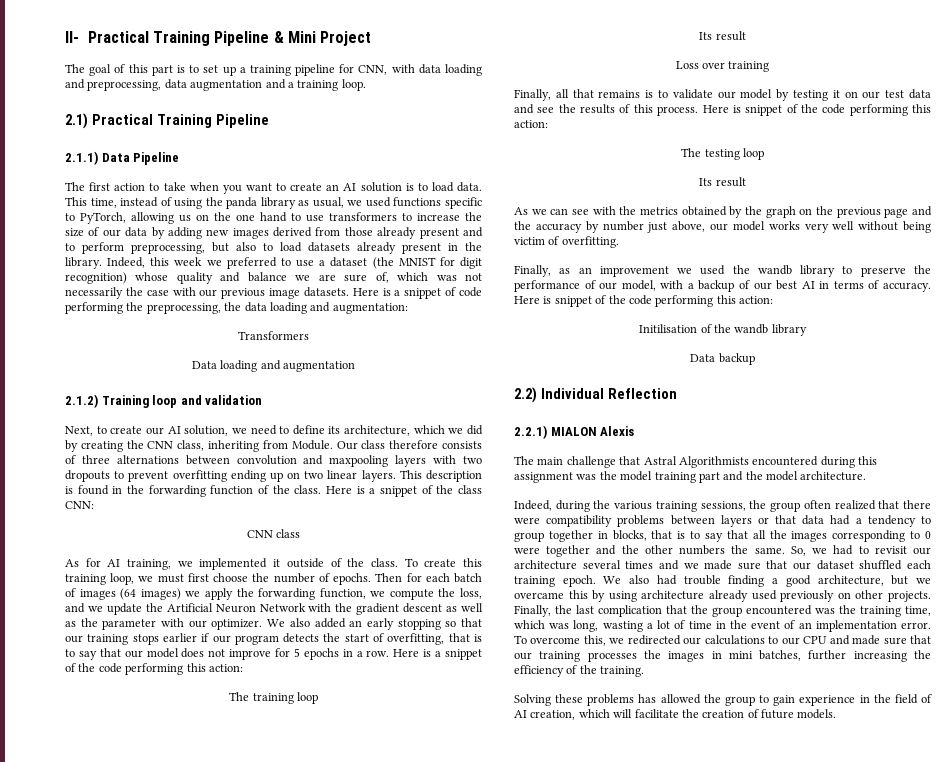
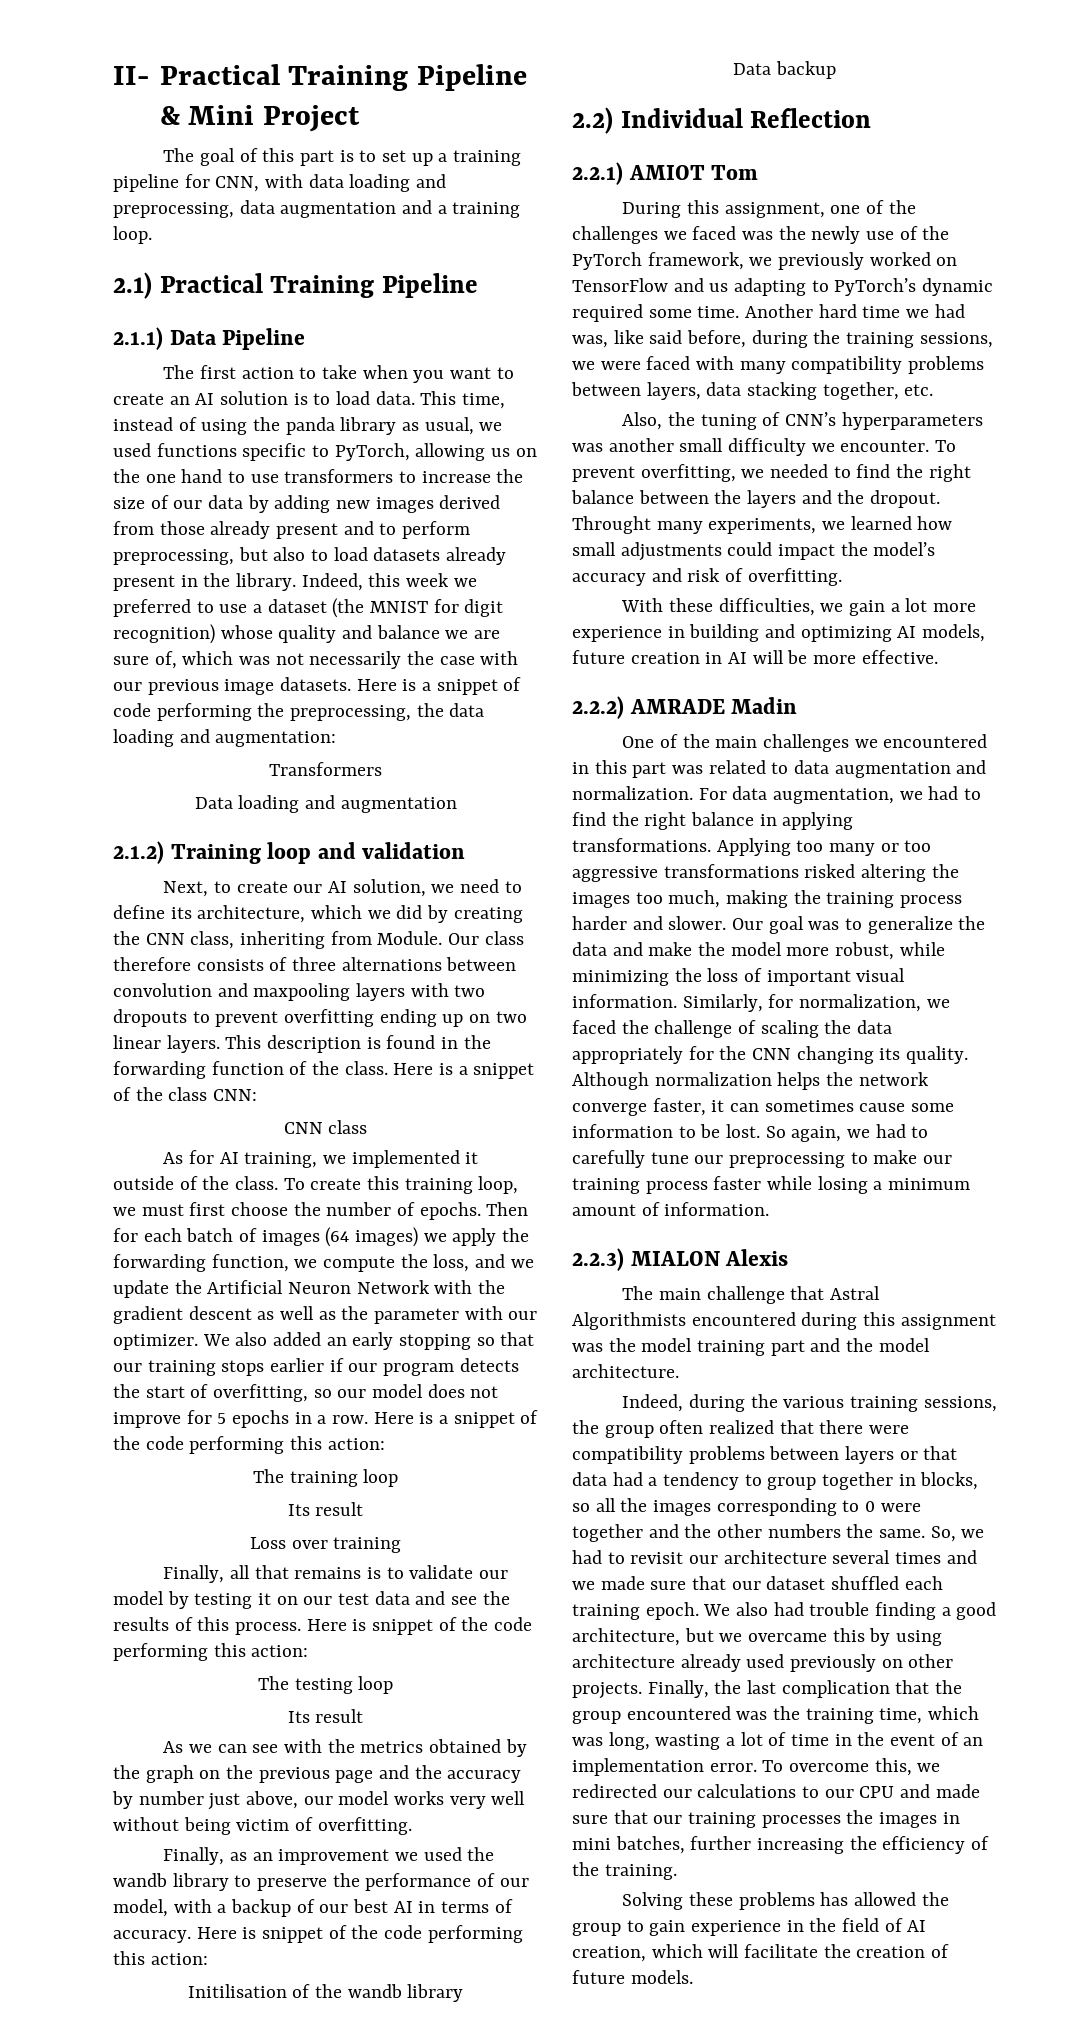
- We also added an early stopping so that our training stops earlier if our program detects the start of overfitting, that is to say that our model does not improve for 5 epochs in a row.
+ We also added an early stopping so that our training stops earlier if our program detects the start of overfitting, so our model does not improve for 5 epochs in a row.
- 2.2.1) MIALON Alexis
+ 2.2.1) AMIOT Tom
+ During this assignment, one of the challenges we faced was the newly use of the PyTorch framework, we previously worked on TensorFlow and us adapting to PyTorch’s dynamic required some time. Another hard time we had was, like said before, during the training sessions, we were faced with many compatibility problems between layers, data stacking together, etc.
+ Also, the tuning of CNN’s hyperparameters was another small difficulty we encounter. To prevent overfitting, we needed to find the right balance between the layers and the dropout. Throught many experiments, we learned how small adjustments could impact the model’s accuracy and risk of overfitting.
+ With these difficulties, we gain a lot more experience in building and optimizing AI models, future creation in AI will be more effective.
+ 2.2.2) AMRADE Madin
+ One of the main challenges we encountered in this part was related to data augmentation and normalization. For data augmentation, we had to find the right balance in applying transformations. Applying too many or too aggressive transformations risked altering the images too much, making the training process harder and slower. Our goal was to generalize the data and make the model more robust, while minimizing the loss of important visual information. Similarly, for normalization, we faced the challenge of scaling the data appropriately for the CNN changing its quality. Although normalization helps the network converge faster, it can sometimes cause some information to be lost. So again, we had to carefully tune our preprocessing to make our training process faster while losing a minimum amount of information.
+ 2.2.3) MIALON Alexis
- Indeed, during the various training sessions, the group often realized that there were compatibility problems between layers or that data had a tendency to group together in blocks, that is to say that all the images corresponding to 0 were together and the other numbers the same.
+ Indeed, during the various training sessions, the group often realized that there were compatibility problems between layers or that data had a tendency to group together in blocks, so all the images corresponding to 0 were together and the other numbers the same.

